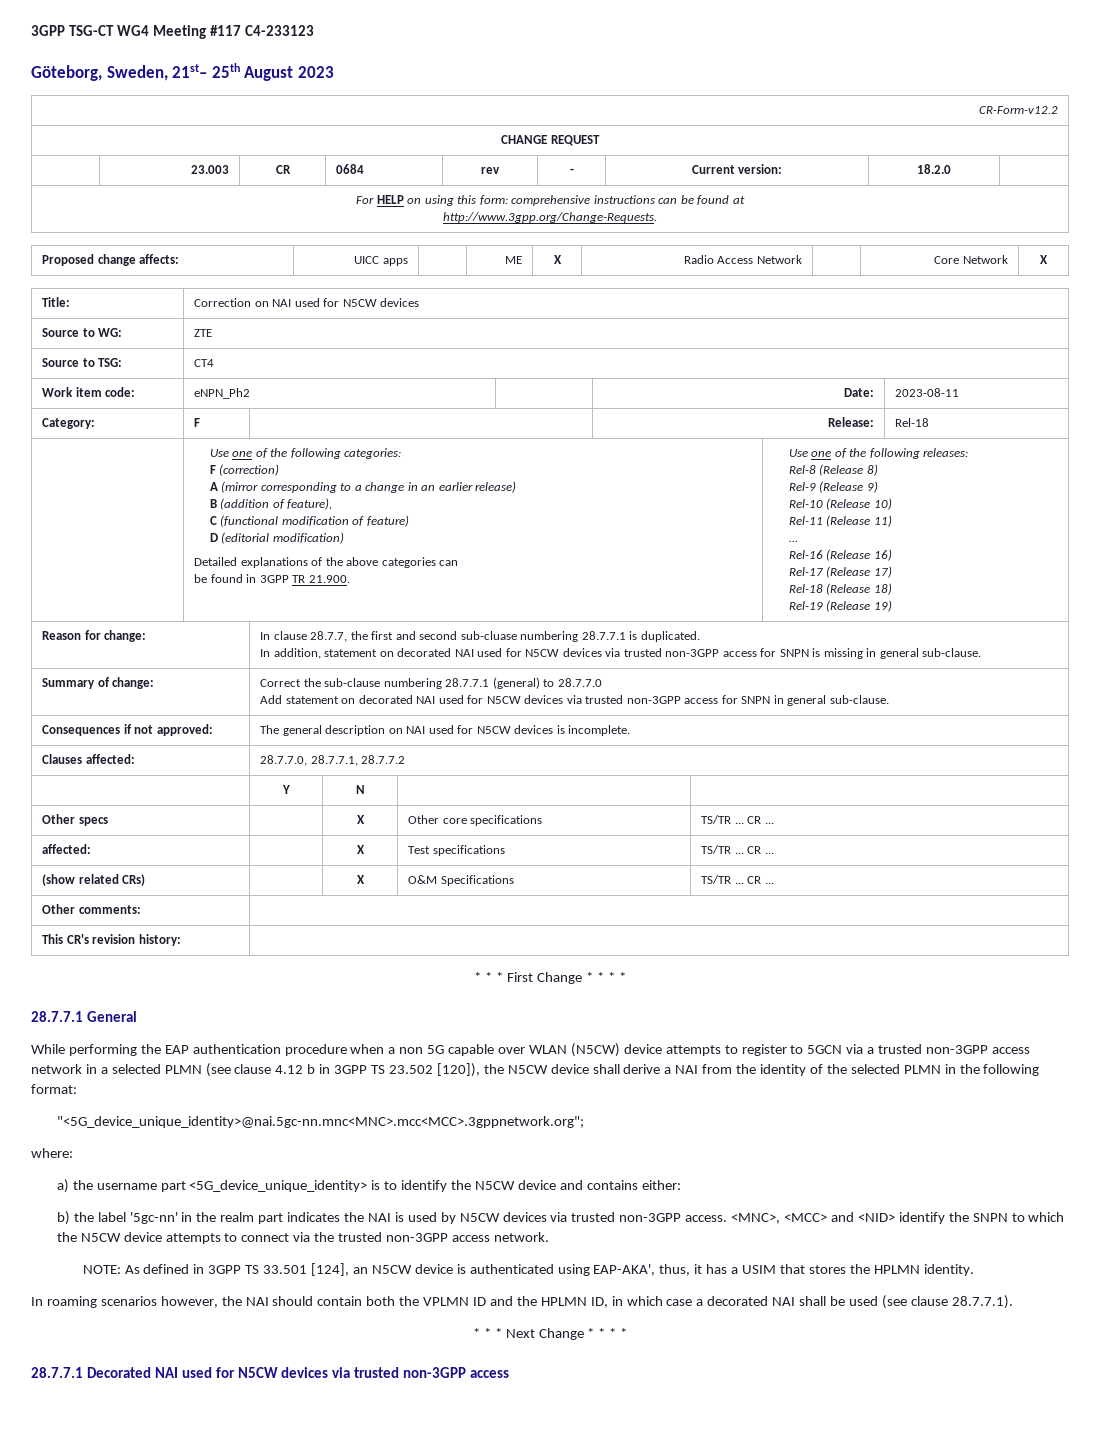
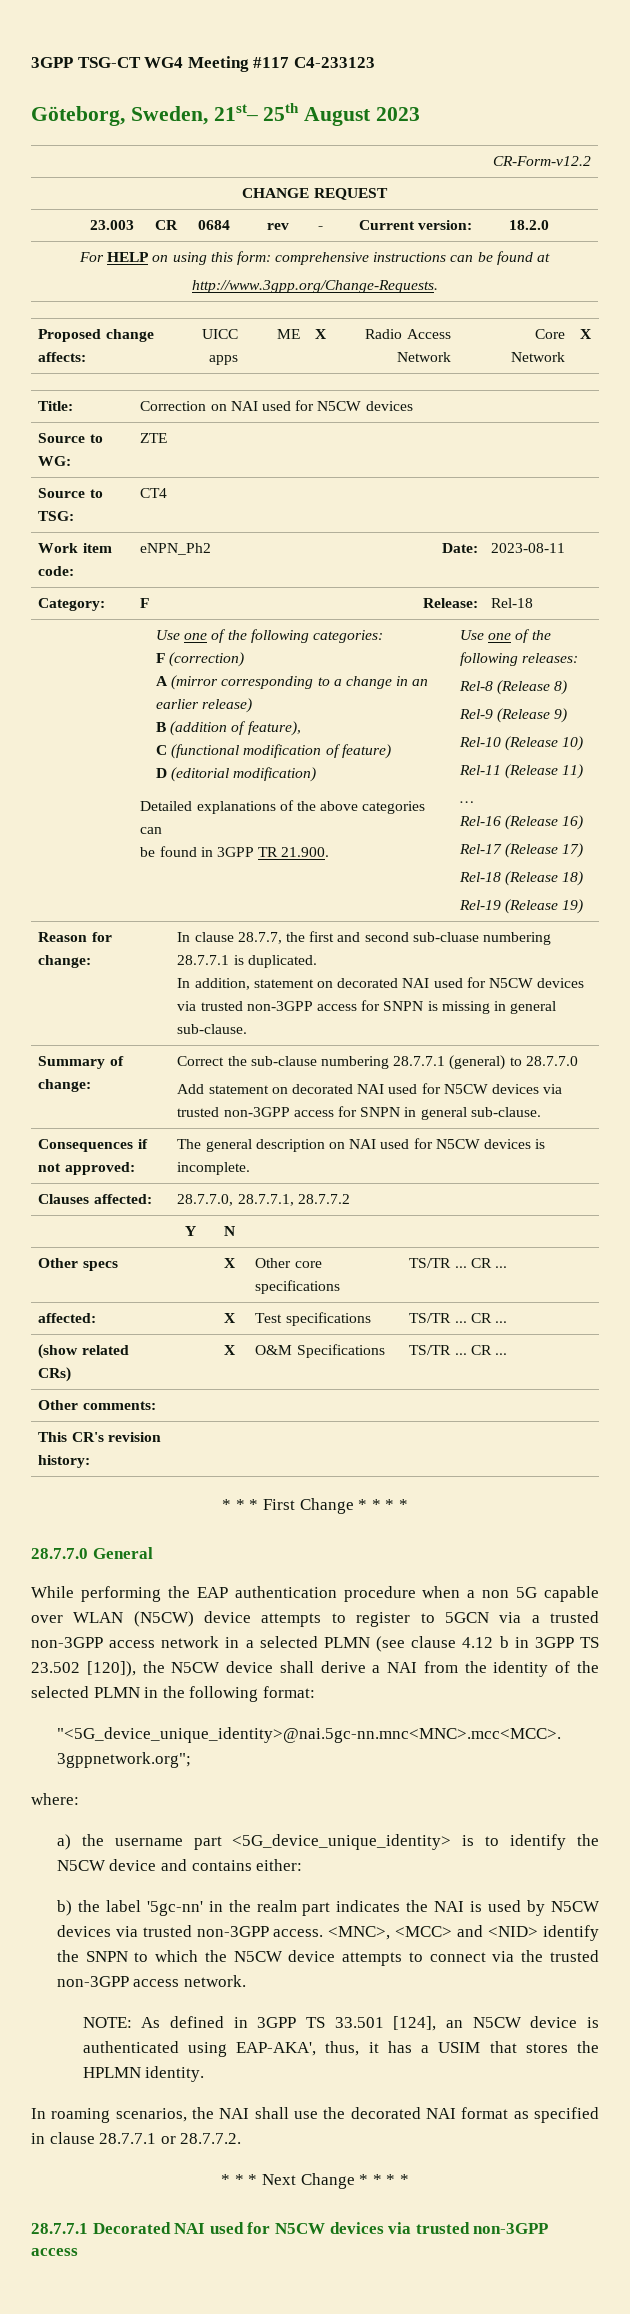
- 28.7.7.1 General
+ 28.7.7.0 General
- In roaming scenarios however, the NAI should contain both the VPLMN ID and the HPLMN ID, in which case a decorated NAI shall be used (see clause 28.7.7.1).
+ In roaming scenarios, the NAI shall use the decorated NAI format as specified in clause 28.7.7.1 or 28.7.7.2.

